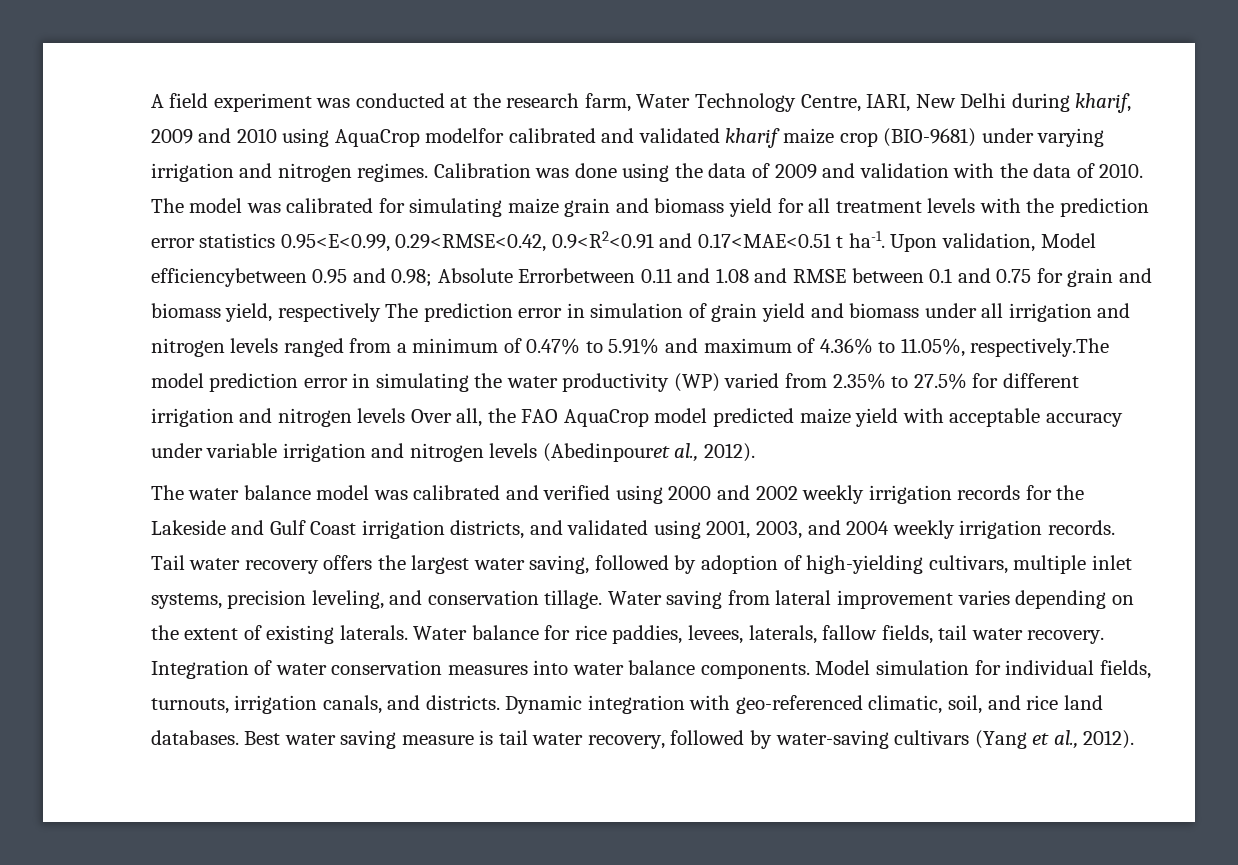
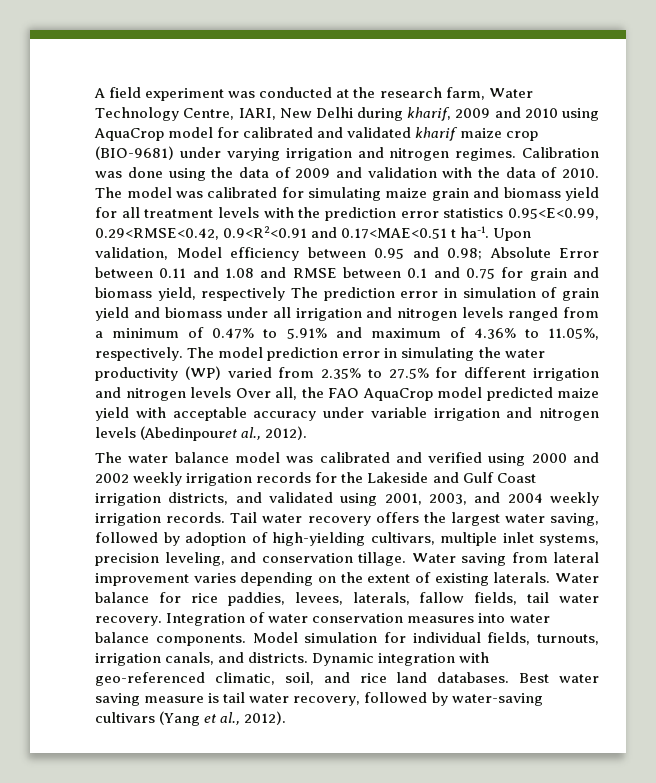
- A field experiment was conducted at the research farm, Water Technology Centre, IARI, New Delhi during kharif, 2009 and 2010 using AquaCrop modelfor calibrated and validated kharif maize crop (BIO-9681) under varying irrigation and nitrogen regimes.
+ A field experiment was conducted at the research farm, Water Technology Centre, IARI, New Delhi during kharif, 2009 and 2010 using AquaCrop model for calibrated and validated kharif maize crop (BIO-9681) under varying irrigation and nitrogen regimes.
- Upon validation, Model efficiencybetween 0.95 and 0.98;
+ Upon validation, Model efficiency between 0.95 and 0.98;
- Absolute Errorbetween 0.11 and 1.08 and RMSE between 0.1 and 0.75 for grain and biomass yield, respectively The prediction error in simulation of grain yield and biomass under all irrigation and nitrogen levels ranged from a minimum of 0.47% to 5.91% and maximum of 4.36% to 11.05%, respectively.The model prediction error in simulating the water productivity (WP) varied from 2.35% to 27.5% for different irrigation and nitrogen levels Over all, the FAO AquaCrop model predicted maize yield with acceptable accuracy under variable irrigation and nitrogen levels (Abedinpouret al., 2012).
+ Absolute Error between 0.11 and 1.08 and RMSE between 0.1 and 0.75 for grain and biomass yield, respectively The prediction error in simulation of grain yield and biomass under all irrigation and nitrogen levels ranged from a minimum of 0.47% to 5.91% and maximum of 4.36% to 11.05%, respectively. The model prediction error in simulating the water productivity (WP) varied from 2.35% to 27.5% for different irrigation and nitrogen levels Over all, the FAO AquaCrop model predicted maize yield with acceptable accuracy under variable irrigation and nitrogen levels (Abedinpouret al., 2012).

